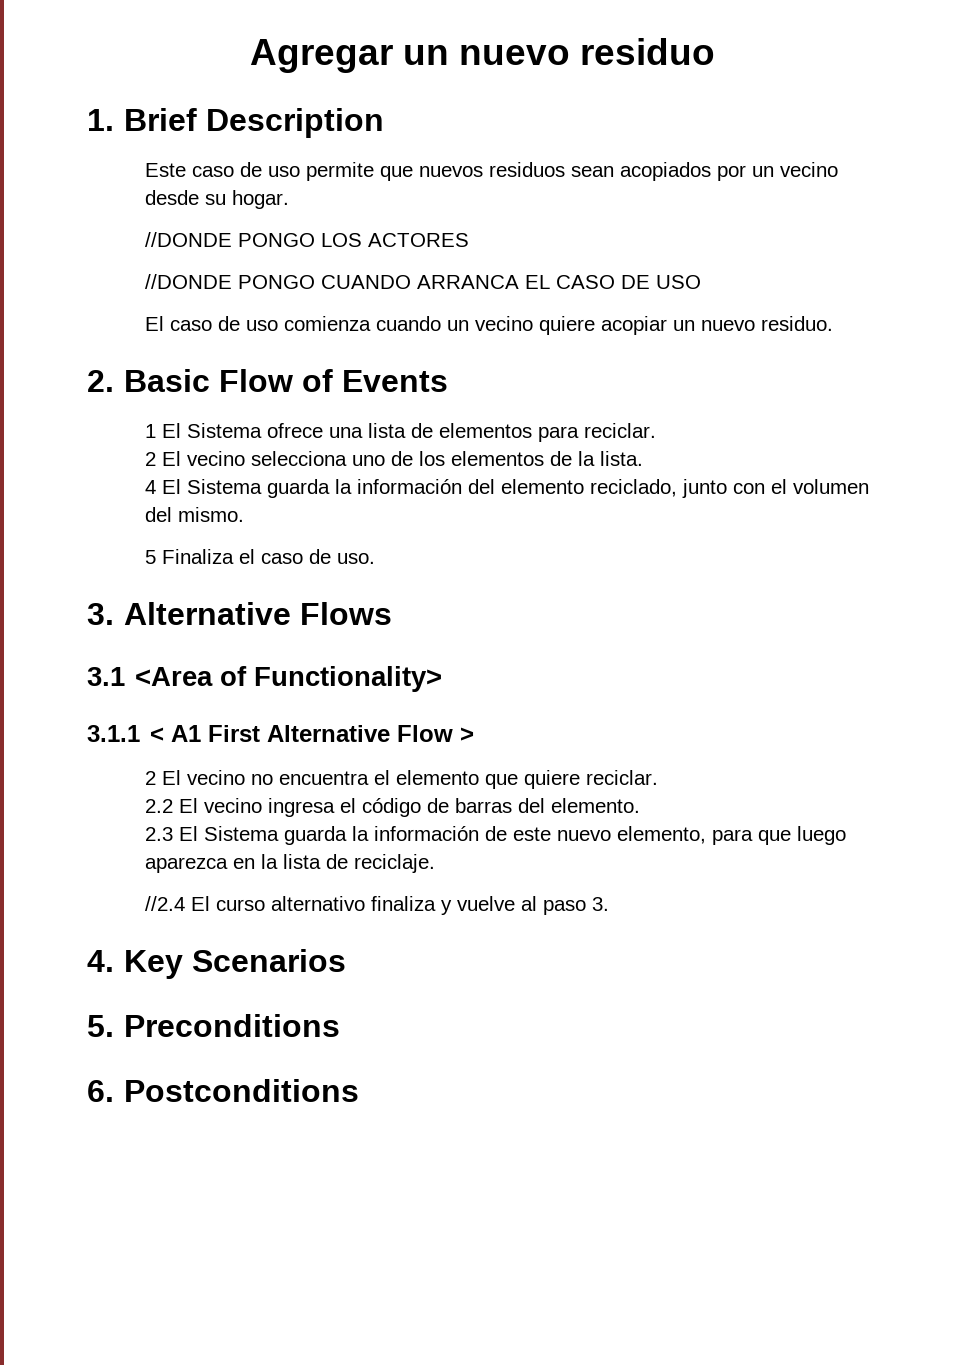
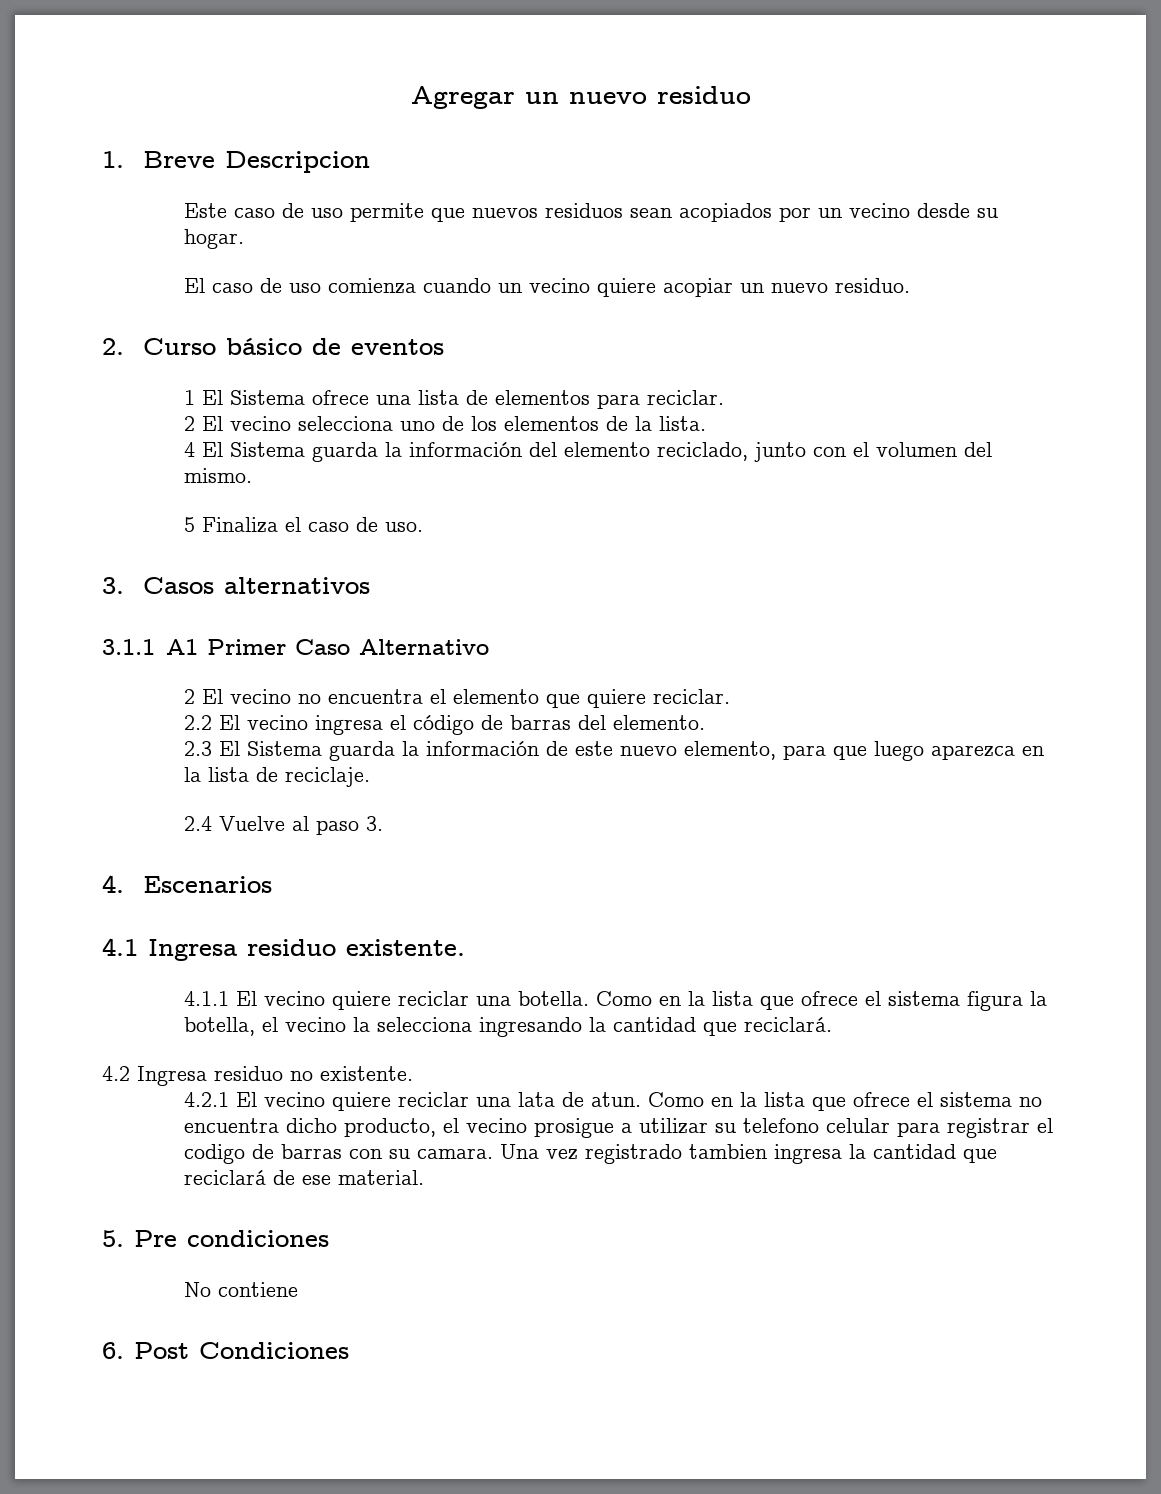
- 1. Brief Description
+ 1. Breve Descripcion
- //DONDE PONGO LOS ACTORES
- //DONDE PONGO CUANDO ARRANCA EL CASO DE USO
- 2. Basic Flow of Events
+ 2. Curso básico de eventos
- 3. Alternative Flows
- 3.1 <Area of Functionality>
- 3.1.1 < A1 First Alternative Flow >
+ 3. Casos alternativos
+ 3.1.1 A1 Primer Caso Alternativo
- //2.4 El curso alternativo finaliza y vuelve al paso 3.
- 4. Key Scenarios
- 5. Preconditions
- 6. Postconditions
+ 2.4 Vuelve al paso 3.
+ 4. Escenarios
+ 4.1 Ingresa residuo existente.
+ 4.1.1 El vecino quiere reciclar una botella. Como en la lista que ofrece el sistema figura la botella, el vecino la selecciona ingresando la cantidad que reciclará.
+ 4.2 Ingresa residuo no existente.
+ 4.2.1 El vecino quiere reciclar una lata de atun. Como en la lista que ofrece el sistema no encuentra dicho producto, el vecino prosigue a utilizar su telefono celular para registrar el codigo de barras con su camara. Una vez registrado tambien ingresa la cantidad que reciclará de ese material.
+ 5. Pre condiciones
+ No contiene
+ 6. Post Condiciones

